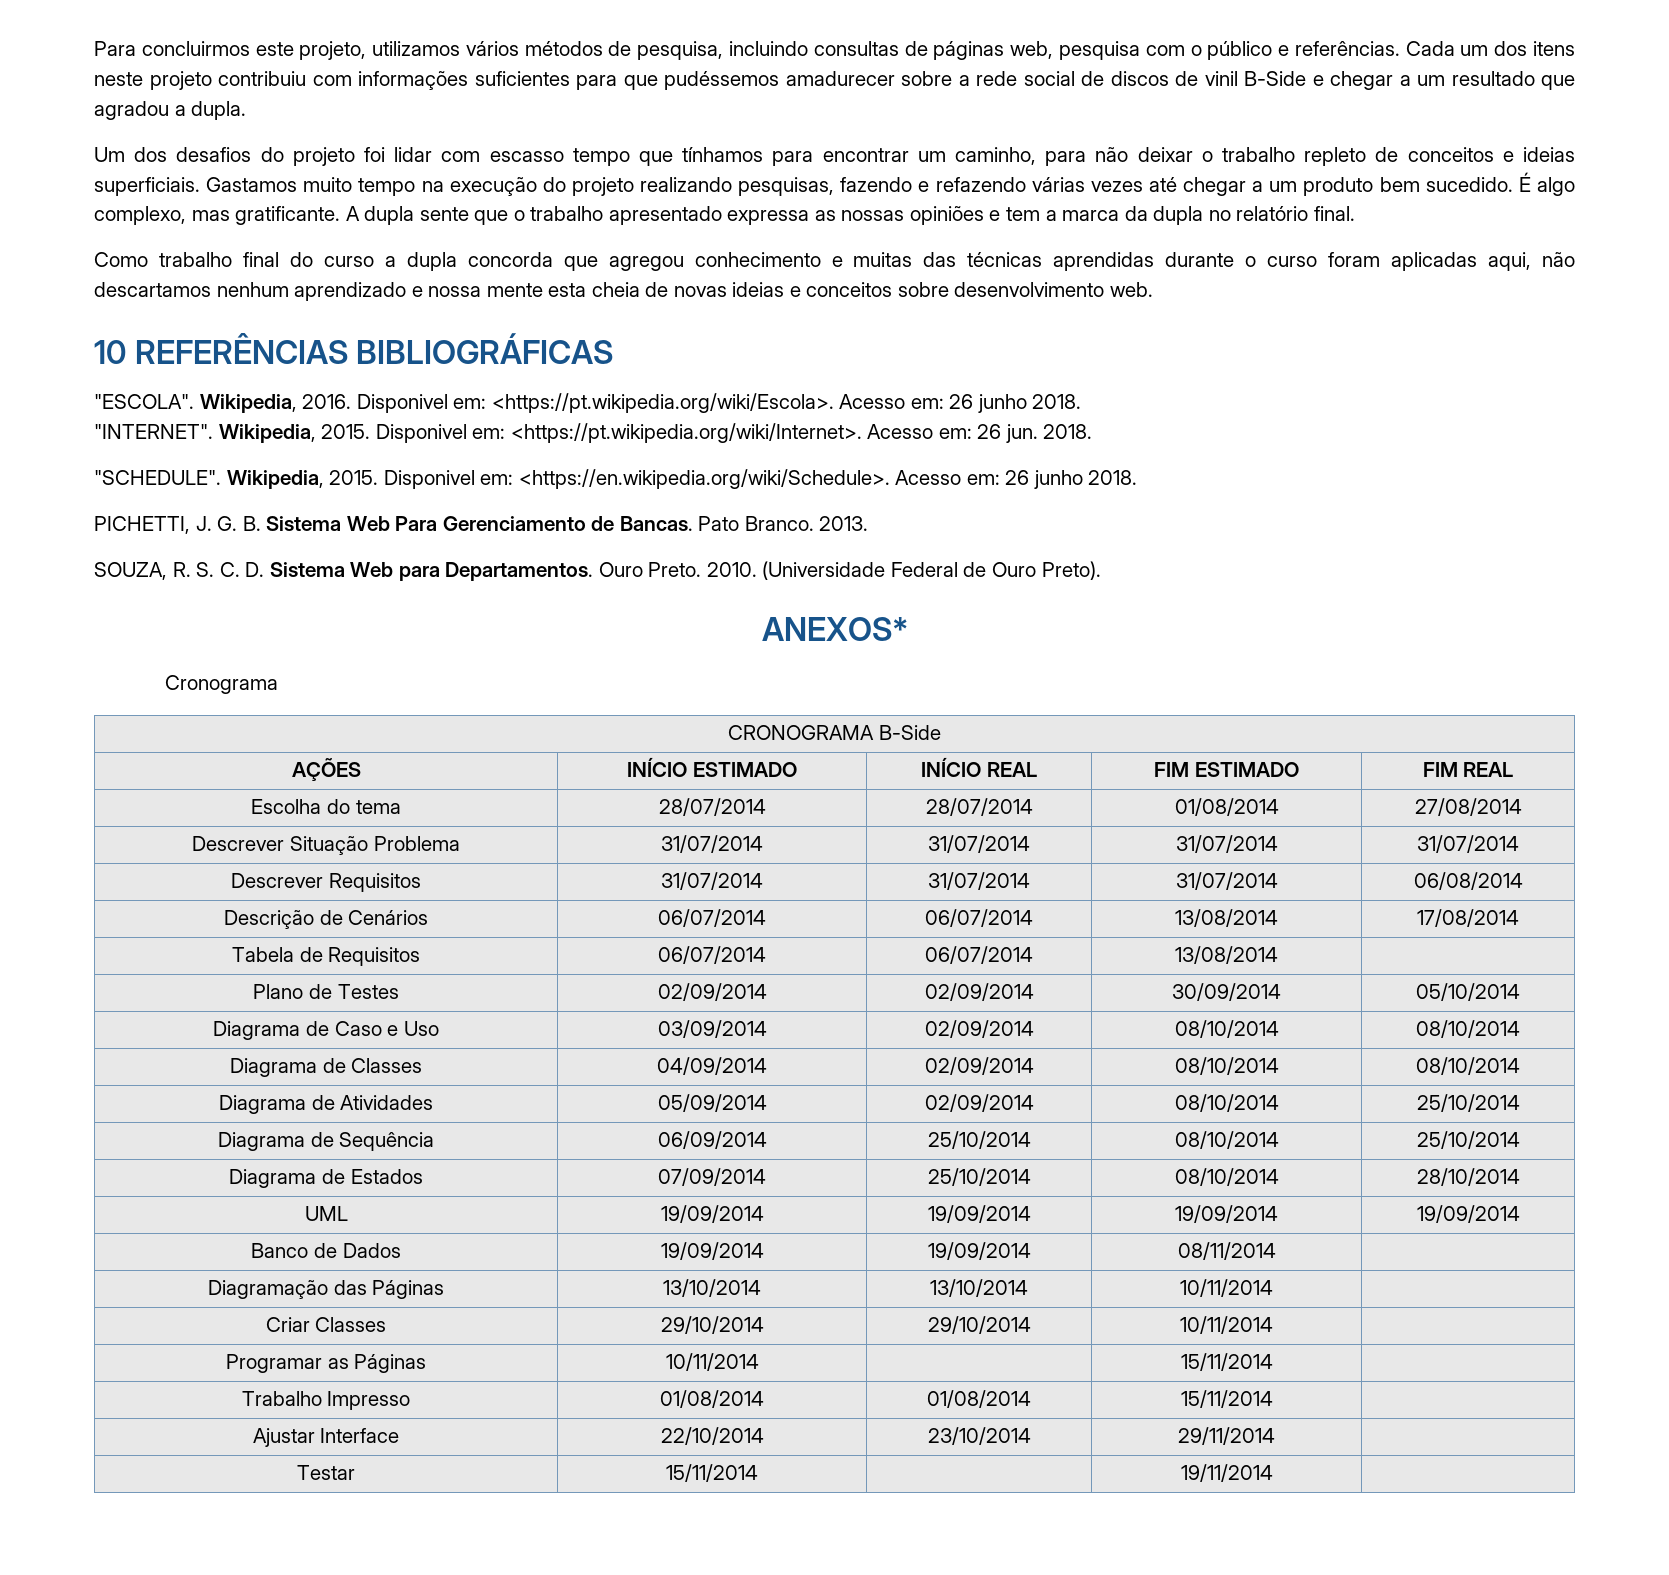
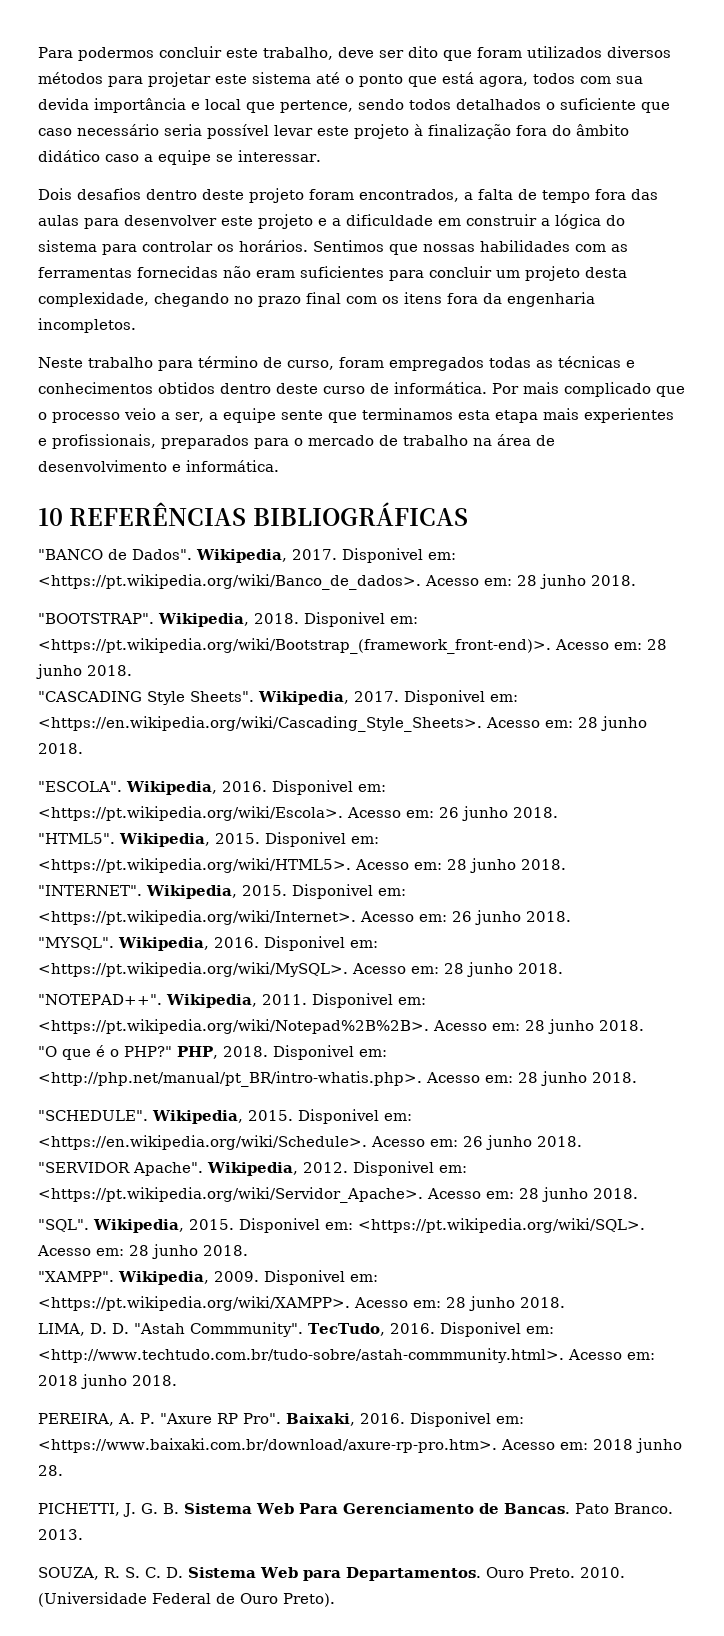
- Para concluirmos este projeto, utilizamos vários métodos de pesquisa, incluindo consultas de páginas web, pesquisa com o público e referências. Cada um dos itens neste projeto contribuiu com informações suficientes para que pudéssemos amadurecer sobre a rede social de discos de vinil B-Side e chegar a um resultado que agradou a dupla.
- Um dos desafios do projeto foi lidar com escasso tempo que tínhamos para encontrar um caminho, para não deixar o trabalho repleto de conceitos e ideias superficiais. Gastamos muito tempo na execução do projeto realizando pesquisas, fazendo e refazendo várias vezes até chegar a um produto bem sucedido. É algo complexo, mas gratificante. A dupla sente que o trabalho apresentado expressa as nossas opiniões e tem a marca da dupla no relatório final.
- Como trabalho final do curso a dupla concorda que agregou conhecimento e muitas das técnicas aprendidas durante o curso foram aplicadas aqui, não descartamos nenhum aprendizado e nossa mente esta cheia de novas ideias e conceitos sobre desenvolvimento web.
+ Para podermos concluir este trabalho, deve ser dito que foram utilizados diversos métodos para projetar este sistema até o ponto que está agora, todos com sua devida importância e local que pertence, sendo todos detalhados o suficiente que caso necessário seria possível levar este projeto à finalização fora do âmbito didático caso a equipe se interessar.
+ Dois desafios dentro deste projeto foram encontrados, a falta de tempo fora das aulas para desenvolver este projeto e a dificuldade em construir a lógica do sistema para controlar os horários. Sentimos que nossas habilidades com as ferramentas fornecidas não eram suficientes para concluir um projeto desta complexidade, chegando no prazo final com os itens fora da engenharia incompletos.
+ Neste trabalho para término de curso, foram empregados todas as técnicas e conhecimentos obtidos dentro deste curso de informática. Por mais complicado que o processo veio a ser, a equipe sente que terminamos esta etapa mais experientes e profissionais, preparados para o mercado de trabalho na área de desenvolvimento e informática.
  10 REFERÊNCIAS BIBLIOGRÁFICAS
+ "BANCO de Dados". Wikipedia, 2017. Disponivel em: <https://pt.wikipedia.org/wiki/Banco_de_dados>. Acesso em: 28 junho 2018.
+ "BOOTSTRAP". Wikipedia, 2018. Disponivel em: <https://pt.wikipedia.org/wiki/Bootstrap_(framework_front-end)>. Acesso em: 28 junho 2018.
+ "CASCADING Style Sheets". Wikipedia, 2017. Disponivel em: <https://en.wikipedia.org/wiki/Cascading_Style_Sheets>. Acesso em: 28 junho 2018.
+ "HTML5". Wikipedia, 2015. Disponivel em: <https://pt.wikipedia.org/wiki/HTML5>. Acesso em: 28 junho 2018.
- Disponivel em: <https://pt.wikipedia.org/wiki/Internet>. Acesso em: 26 jun. 2018.
+ Disponivel em: <https://pt.wikipedia.org/wiki/Internet>. Acesso em: 26 junho 2018.
+ "MYSQL". Wikipedia, 2016. Disponivel em: <https://pt.wikipedia.org/wiki/MySQL>. Acesso em: 28 junho 2018.
+ "NOTEPAD++". Wikipedia, 2011. Disponivel em: <https://pt.wikipedia.org/wiki/Notepad%2B%2B>. Acesso em: 28 junho 2018.
+ "O que é o PHP?" PHP, 2018. Disponivel em: <http://php.net/manual/pt_BR/intro-whatis.php>. Acesso em: 28 junho 2018.
+ "SERVIDOR Apache". Wikipedia, 2012. Disponivel em: <https://pt.wikipedia.org/wiki/Servidor_Apache>. Acesso em: 28 junho 2018.
+ "SQL". Wikipedia, 2015. Disponivel em: <https://pt.wikipedia.org/wiki/SQL>. Acesso em: 28 junho 2018.
+ "XAMPP". Wikipedia, 2009. Disponivel em: <https://pt.wikipedia.org/wiki/XAMPP>. Acesso em: 28 junho 2018.
+ LIMA, D. D. "Astah Commmunity". TecTudo, 2016. Disponivel em: <http://www.techtudo.com.br/tudo-sobre/astah-commmunity.html>. Acesso em: 2018 junho 2018.
+ PEREIRA, A. P. "Axure RP Pro". Baixaki, 2016. Disponivel em: <https://www.baixaki.com.br/download/axure-rp-pro.htm>. Acesso em: 2018 junho 28.
- ANEXOS*
- Cronograma
- CRONOGRAMA B-Side
- AÇÕES | INÍCIO ESTIMADO | INÍCIO REAL | FIM ESTIMADO | FIM REAL
- Escolha do tema | 28/07/2014 | 28/07/2014 | 01/08/2014 | 27/08/2014
- Descrever Situação Problema | 31/07/2014 | 31/07/2014 | 31/07/2014 | 31/07/2014
- Descrever Requisitos | 31/07/2014 | 31/07/2014 | 31/07/2014 | 06/08/2014
- Descrição de Cenários | 06/07/2014 | 06/07/2014 | 13/08/2014 | 17/08/2014
- Tabela de Requisitos | 06/07/2014 | 06/07/2014 | 13/08/2014 |
- Plano de Testes | 02/09/2014 | 02/09/2014 | 30/09/2014 | 05/10/2014
- Diagrama de Caso e Uso | 03/09/2014 | 02/09/2014 | 08/10/2014 | 08/10/2014
- Diagrama de Classes | 04/09/2014 | 02/09/2014 | 08/10/2014 | 08/10/2014
- Diagrama de Atividades | 05/09/2014 | 02/09/2014 | 08/10/2014 | 25/10/2014
- Diagrama de Sequência | 06/09/2014 | 25/10/2014 | 08/10/2014 | 25/10/2014
- Diagrama de Estados | 07/09/2014 | 25/10/2014 | 08/10/2014 | 28/10/2014
- UML | 19/09/2014 | 19/09/2014 | 19/09/2014 | 19/09/2014
- Banco de Dados | 19/09/2014 | 19/09/2014 | 08/11/2014 |
- Diagramação das Páginas | 13/10/2014 | 13/10/2014 | 10/11/2014 |
- Criar Classes | 29/10/2014 | 29/10/2014 | 10/11/2014 |
- Programar as Páginas | 10/11/2014 | | 15/11/2014 |
- Trabalho Impresso | 01/08/2014 | 01/08/2014 | 15/11/2014 |
- Ajustar Interface | 22/10/2014 | 23/10/2014 | 29/11/2014 |
- Testar | 15/11/2014 | | 19/11/2014 |

